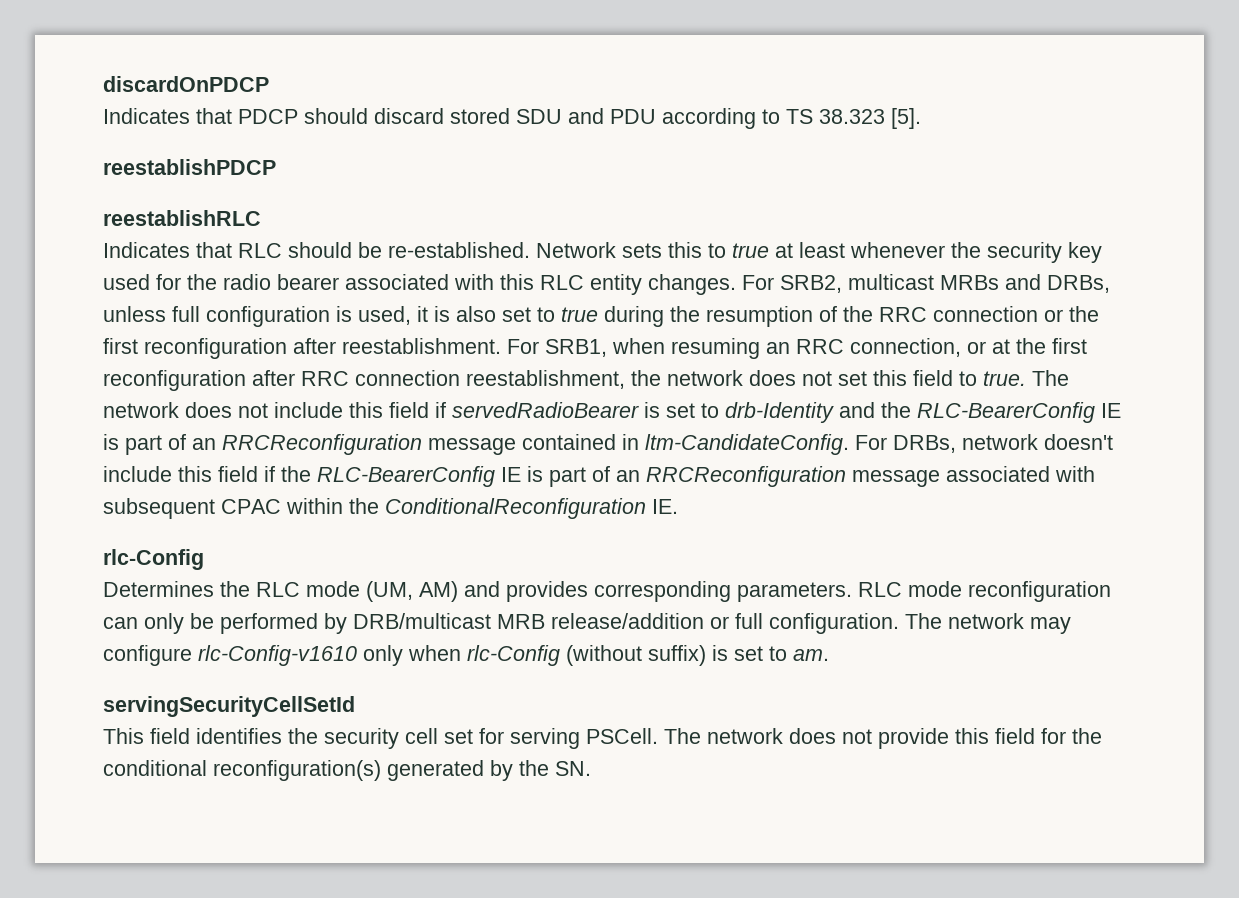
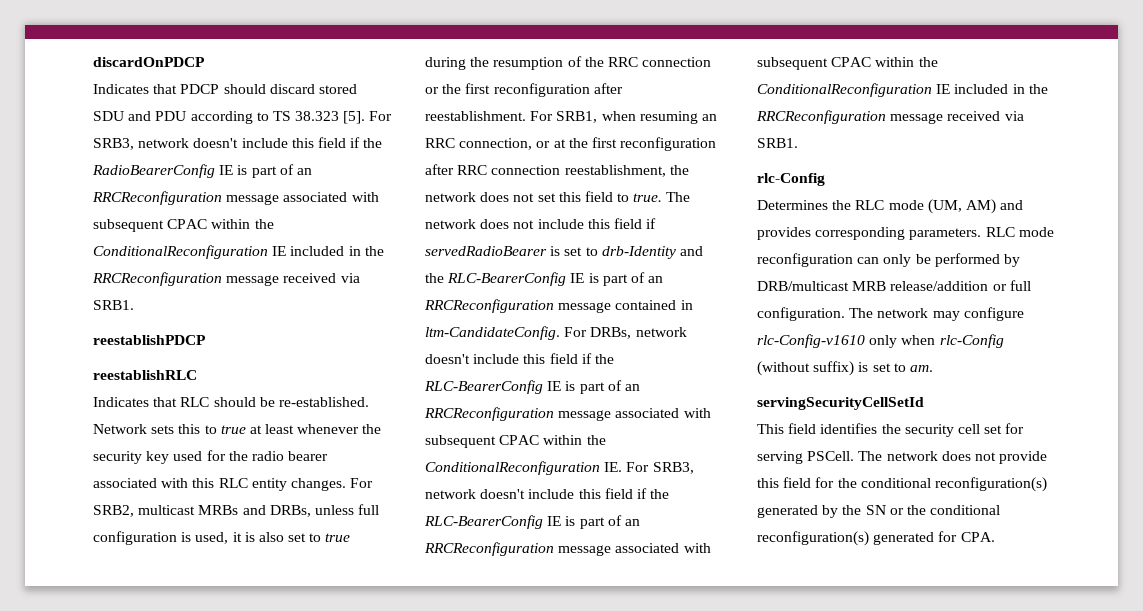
+ For SRB3, network doesn't include this field if the RadioBearerConfig IE is part of an RRCReconfiguration message associated with subsequent CPAC within the ConditionalReconfiguration IE included in the RRCReconfiguration message received via SRB1.
- For DRBs, network doesn't include this field if the RLC-BearerConfig IE is part of an RRCReconfiguration message associated with subsequent CPAC within the ConditionalReconfiguration IE.
+ For DRBs, network doesn't include this field if the RLC-BearerConfig IE is part of an RRCReconfiguration message associated with subsequent CPAC within the ConditionalReconfiguration IE. For SRB3, network doesn't include this field if the RLC-BearerConfig IE is part of an RRCReconfiguration message associated with subsequent CPAC within the ConditionalReconfiguration IE included in the RRCReconfiguration message received via SRB1.
- The network does not provide this field for the conditional reconfiguration(s) generated by the SN.
+ The network does not provide this field for the conditional reconfiguration(s) generated by the SN or the conditional reconfiguration(s) generated for CPA.

